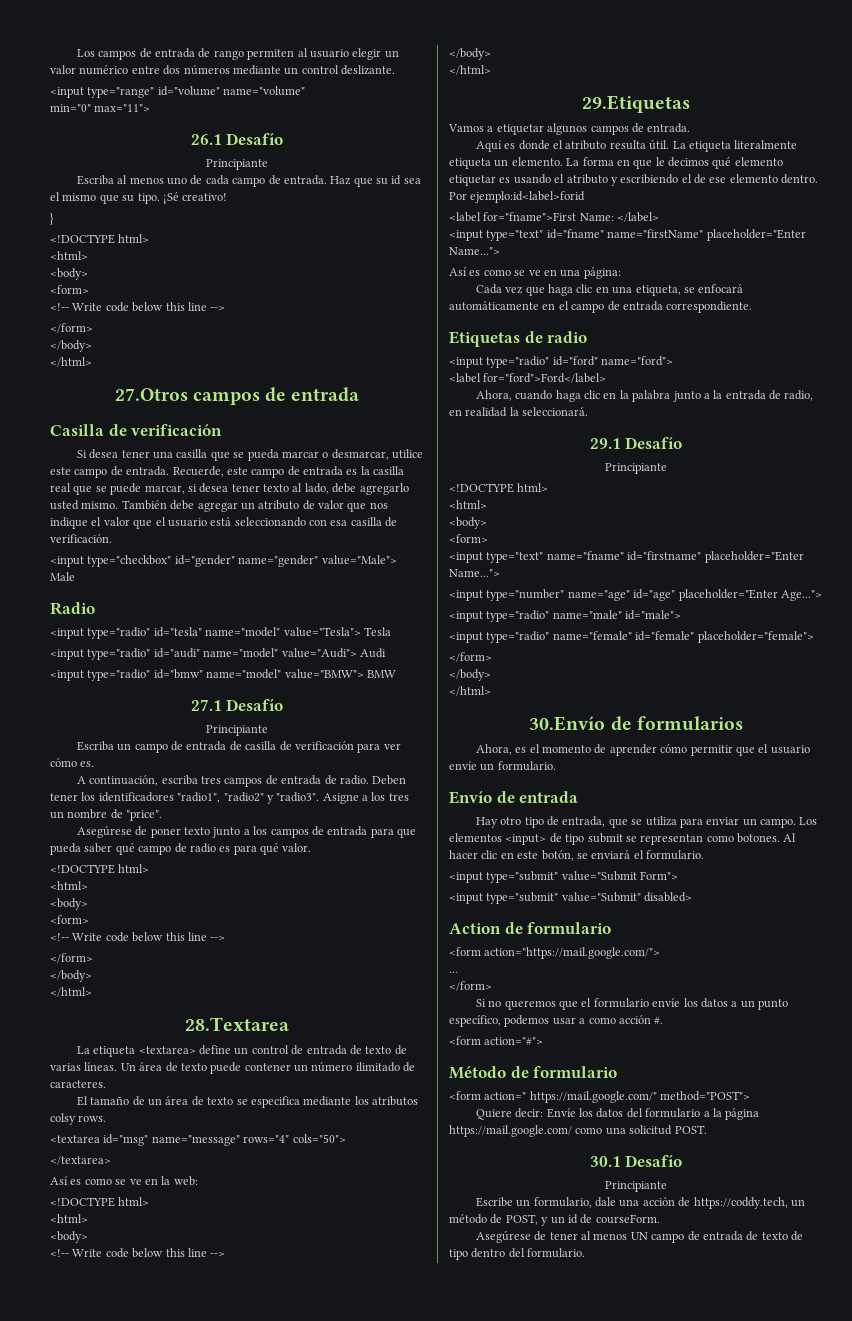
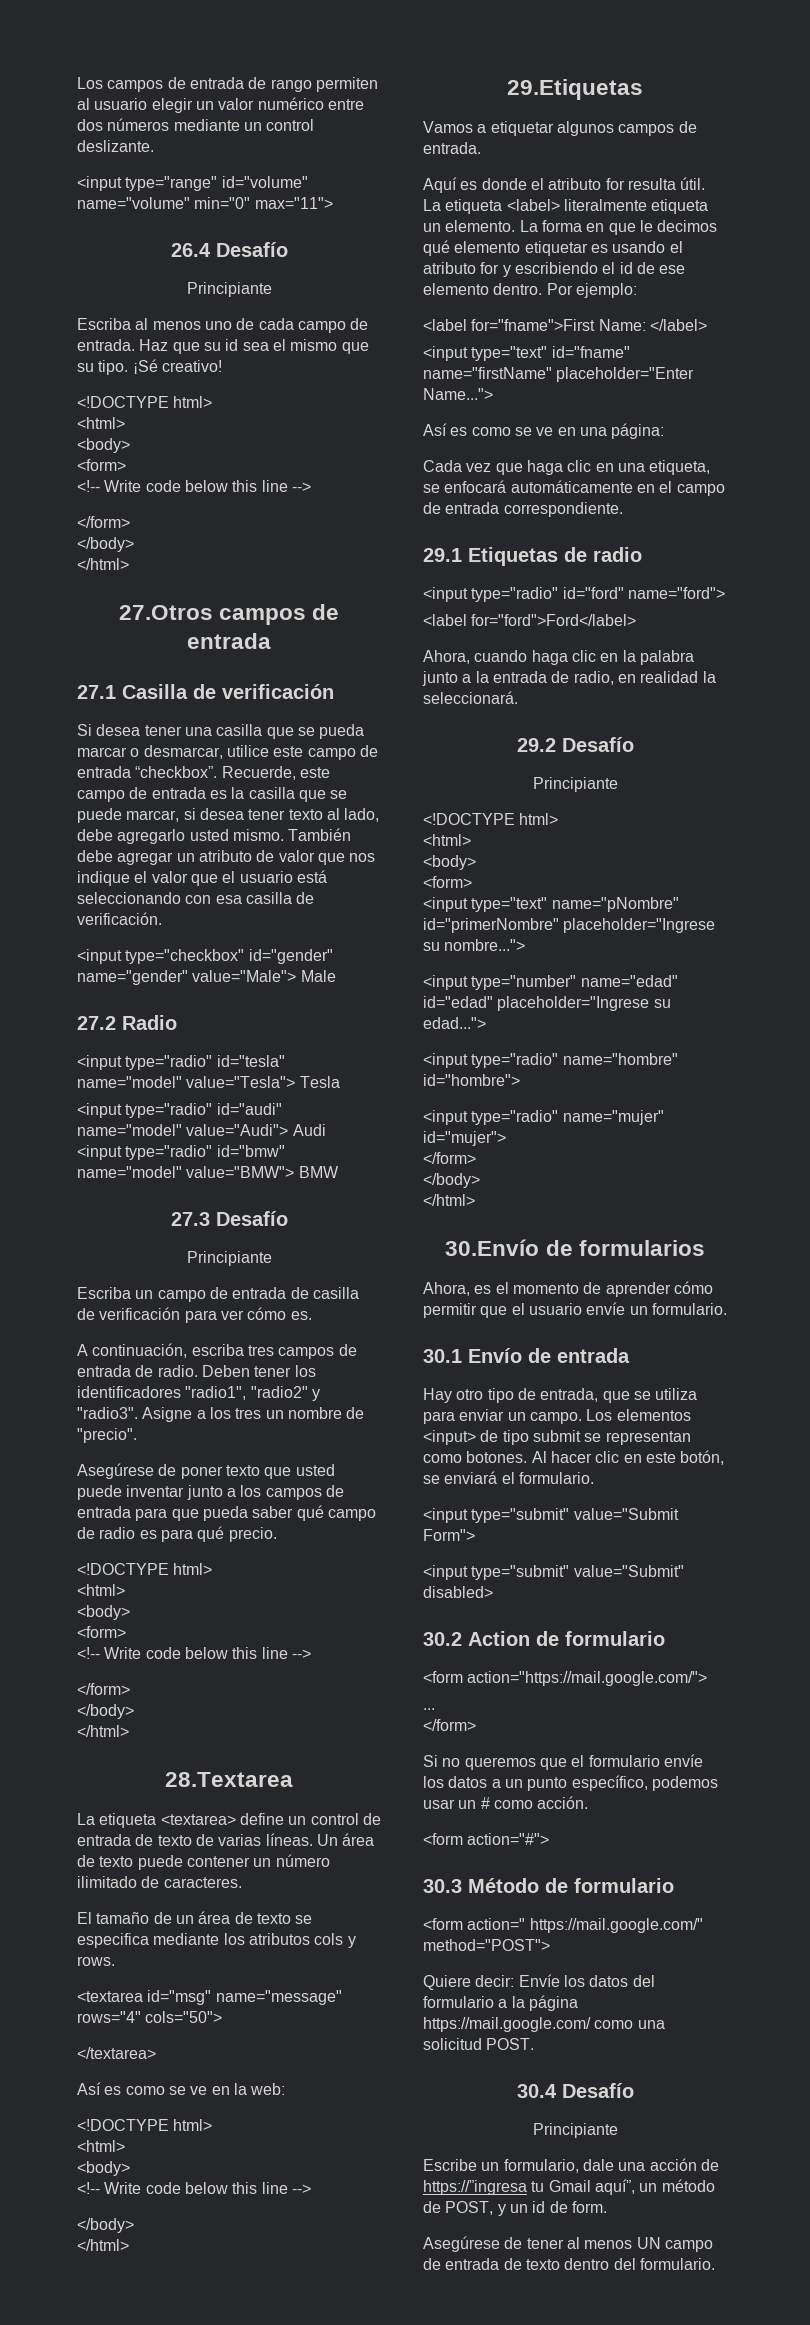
- <input type="range" id="volume" name="volume"
- min="0" max="11">
+ <input type="range" id="volume" name="volume" min="0" max="11">
- 26.1 Desafío
+ 26.4 Desafío
- }
- Casilla de verificación
+ 27.1 Casilla de verificación
- Si desea tener una casilla que se pueda marcar o desmarcar, utilice este campo de entrada.
+ Si desea tener una casilla que se pueda marcar o desmarcar, utilice este campo de entrada “checkbox”.
- Recuerde, este campo de entrada es la casilla real que se puede marcar, si desea tener texto al lado, debe agregarlo usted mismo.
+ Recuerde, este campo de entrada es la casilla que se puede marcar, si desea tener texto al lado, debe agregarlo usted mismo.
- Radio
+ 27.2 Radio
- 27.1 Desafío
+ 27.3 Desafío
- Asigne a los tres un nombre de "price".
+ Asigne a los tres un nombre de "precio".
- Asegúrese de poner texto junto a los campos de entrada para que pueda saber qué campo de radio es para qué valor.
+ Asegúrese de poner texto que usted puede inventar junto a los campos de entrada para que pueda saber qué campo de radio es para qué precio.
- El tamaño de un área de texto se especifica mediante los atributos colsy rows.
+ El tamaño de un área de texto se especifica mediante los atributos cols y rows.
- Aquí es donde el atributo resulta útil.
+ Aquí es donde el atributo for resulta útil.
- La etiqueta literalmente etiqueta un elemento.
+ La etiqueta <label> literalmente etiqueta un elemento.
- La forma en que le decimos qué elemento etiquetar es usando el atributo y escribiendo el de ese elemento dentro.
+ La forma en que le decimos qué elemento etiquetar es usando el atributo for y escribiendo el id de ese elemento dentro.
- Por ejemplo:id<label>forid
+ Por ejemplo:
- Etiquetas de radio
+ 29.1 Etiquetas de radio
- 29.1 Desafío
+ 29.2 Desafío
- <input type="text" name="fname" id="firstname" placeholder="Enter Name...">
- <input type="number" name="age" id="age" placeholder="Enter Age...">
- <input type="radio" name="male" id="male">
- <input type="radio" name="female" id="female" placeholder="female">
+ <input type="text" name="pNombre" id="primerNombre" placeholder="Ingrese su nombre...">
+ <input type="number" name="edad" id="edad" placeholder="Ingrese su edad...">
+ <input type="radio" name="hombre" id="hombre">
+ <input type="radio" name="mujer" id="mujer">
- Envío de entrada
+ 30.1 Envío de entrada
- Action de formulario
+ 30.2 Action de formulario
- Si no queremos que el formulario envíe los datos a un punto específico, podemos usar a como acción #.
+ Si no queremos que el formulario envíe los datos a un punto específico, podemos usar un # como acción.
- Método de formulario
+ 30.3 Método de formulario
- 30.1 Desafío
+ 30.4 Desafío
- Escribe un formulario, dale una acción de https://coddy.tech, un método de POST, y un id de courseForm.
+ Escribe un formulario, dale una acción de https://”ingresa tu Gmail aquí”, un método de POST, y un id de form.
- Asegúrese de tener al menos UN campo de entrada de texto de tipo dentro del formulario.
+ Asegúrese de tener al menos UN campo de entrada de texto dentro del formulario.

